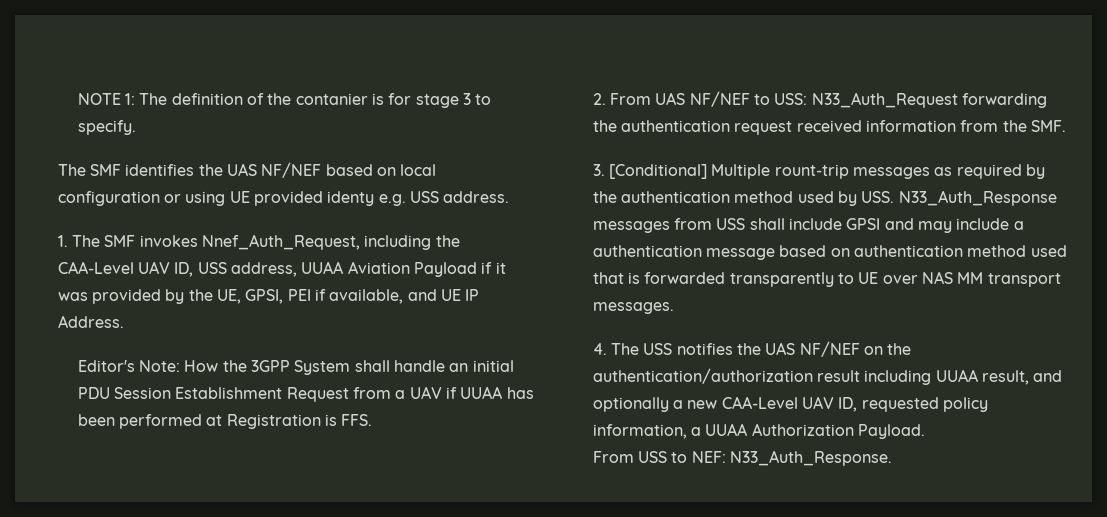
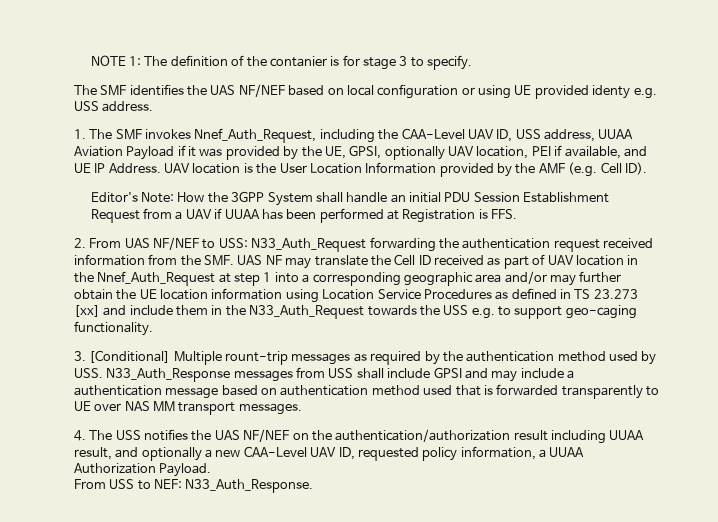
- 1. The SMF invokes Nnef_Auth_Request, including the CAA-Level UAV ID, USS address, UUAA Aviation Payload if it was provided by the UE, GPSI, PEI if available, and UE IP Address.
+ 1. The SMF invokes Nnef_Auth_Request, including the CAA-Level UAV ID, USS address, UUAA Aviation Payload if it was provided by the UE, GPSI, optionally UAV location, PEI if available, and UE IP Address. UAV location is the User Location Information provided by the AMF (e.g. Cell ID).
- 2. From UAS NF/NEF to USS: N33_Auth_Request forwarding the authentication request received information from the SMF.
+ 2. From UAS NF/NEF to USS: N33_Auth_Request forwarding the authentication request received information from the SMF. UAS NF may translate the Cell ID received as part of UAV location in the Nnef_Auth_Request at step 1 into a corresponding geographic area and/or may further obtain the UE location information using Location Service Procedures as defined in TS 23.273 [xx] and include them in the N33_Auth_Request towards the USS e.g. to support geo-caging functionality.

